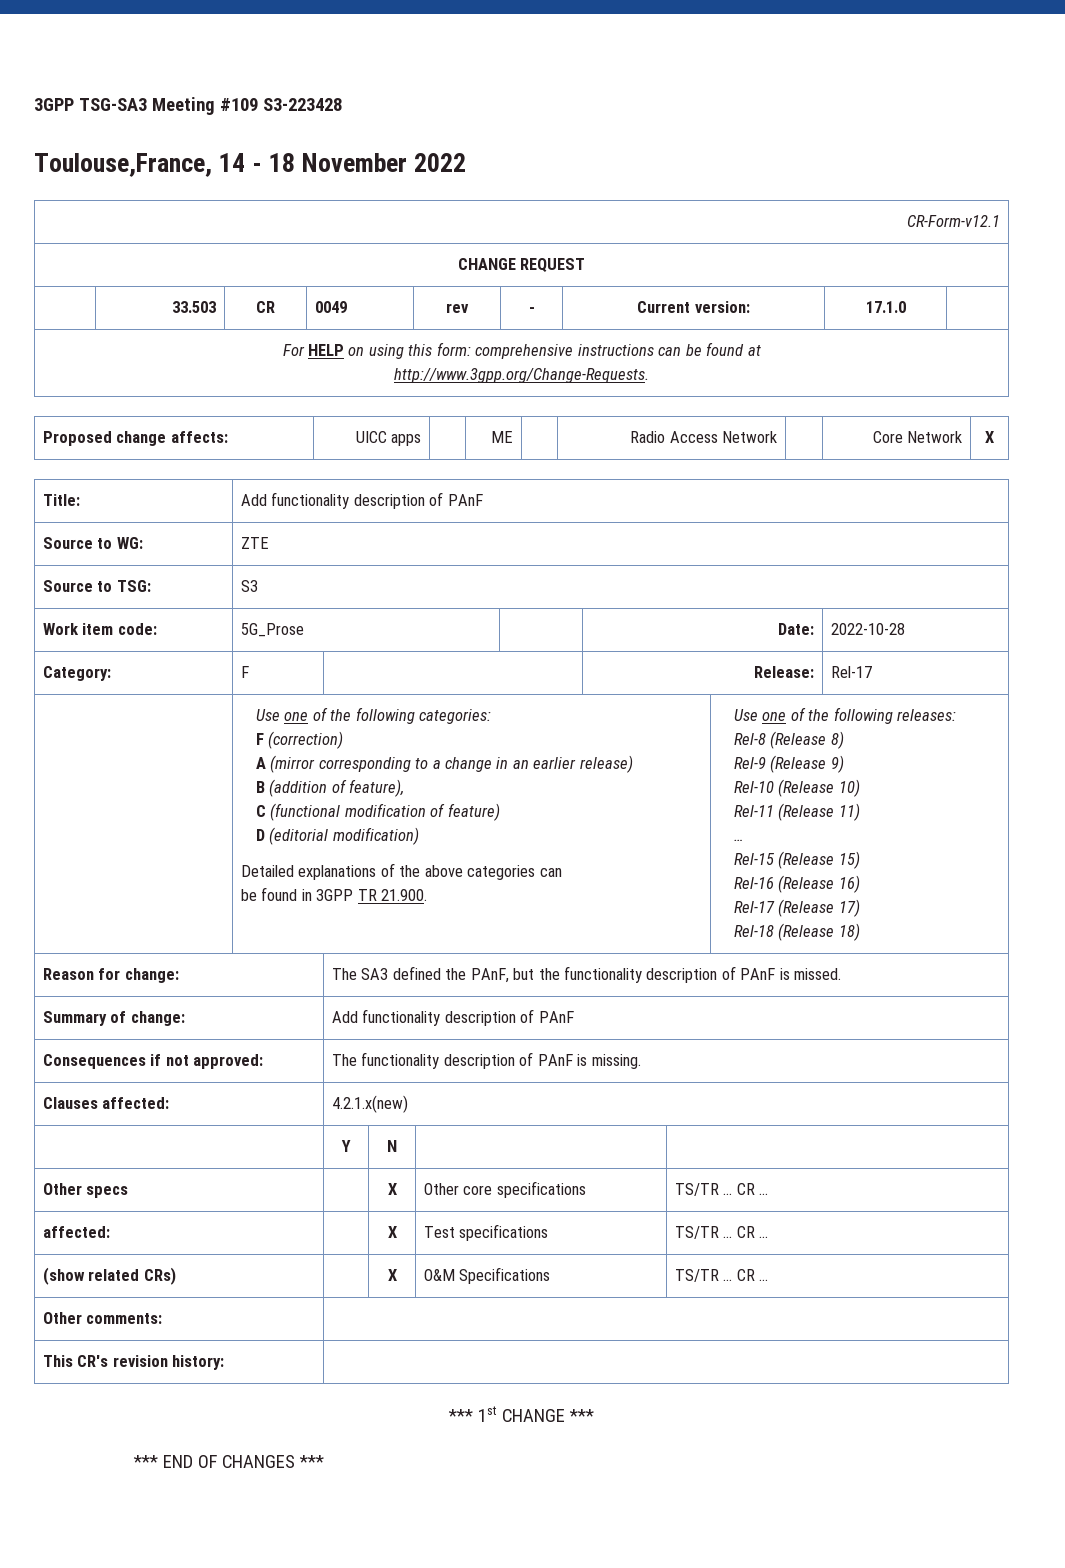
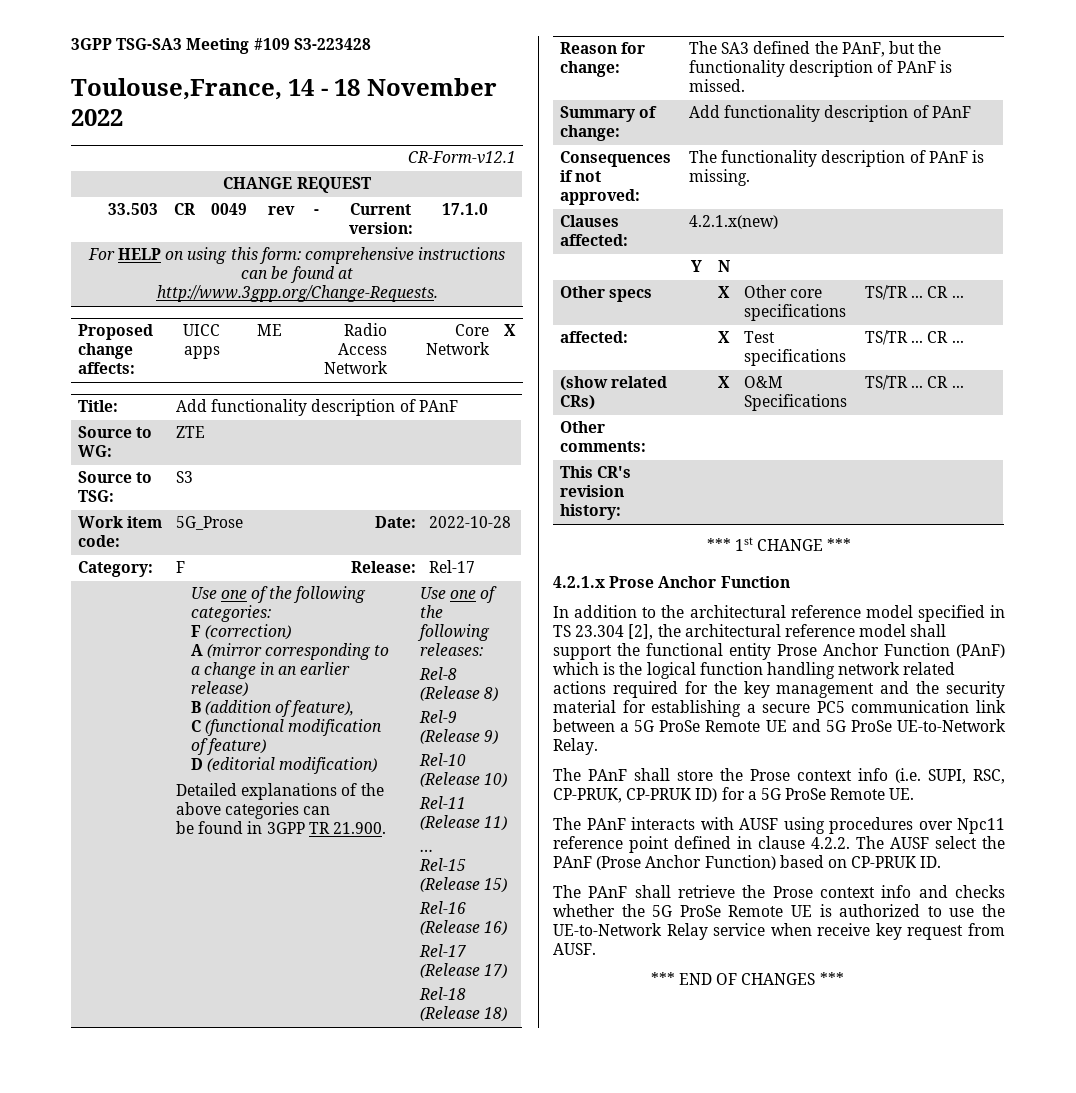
+ 4.2.1.x Prose Anchor Function
+ In addition to the architectural reference model specified in TS 23.304 [2], the architectural reference model shall support the functional entity Prose Anchor Function (PAnF) which is the logical function handling network related actions required for the key management and the security material for establishing a secure PC5 communication link between a 5G ProSe Remote UE and 5G ProSe UE-to-Network Relay.
+ The PAnF shall store the Prose context info (i.e. SUPI, RSC, CP-PRUK, CP-PRUK ID) for a 5G ProSe Remote UE.
+ The PAnF interacts with AUSF using procedures over Npc11 reference point defined in clause 4.2.2. The AUSF select the PAnF (Prose Anchor Function) based on CP-PRUK ID.
+ The PAnF shall retrieve the Prose context info and checks whether the 5G ProSe Remote UE is authorized to use the UE-to-Network Relay service when receive key request from AUSF.

